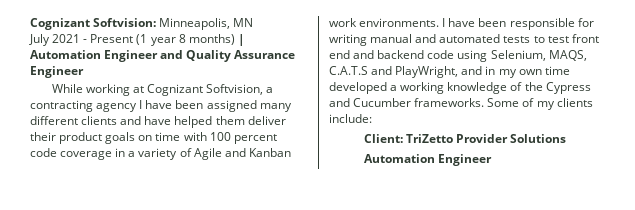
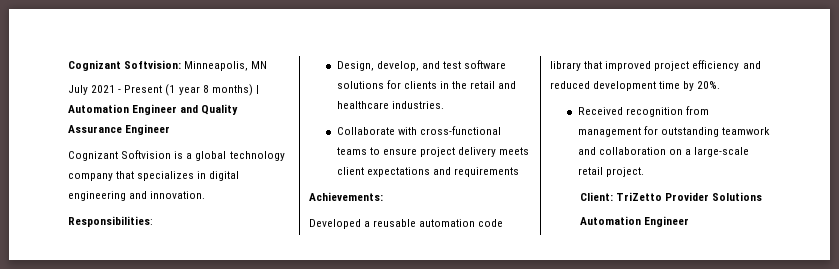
- While working at Cognizant Softvision, a contracting agency I have been assigned many different clients and have helped them deliver their product goals on time with 100 percent code coverage in a variety of Agile and Kanban work environments. I have been responsible for writing manual and automated tests to test front end and backend code using Selenium, MAQS, C.A.T.S and PlayWright, and in my own time developed a working knowledge of the Cypress and Cucumber frameworks. Some of my clients include:
+ Cognizant Softvision is a global technology company that specializes in digital engineering and innovation.
+ Responsibilities:
+ Design, develop, and test software solutions for clients in the retail and healthcare industries.
+ Collaborate with cross-functional teams to ensure project delivery meets client expectations and requirements
+ Achievements:
+ Developed a reusable automation code library that improved project efficiency and reduced development time by 20%.
+ Received recognition from management for outstanding teamwork and collaboration on a large-scale retail project.

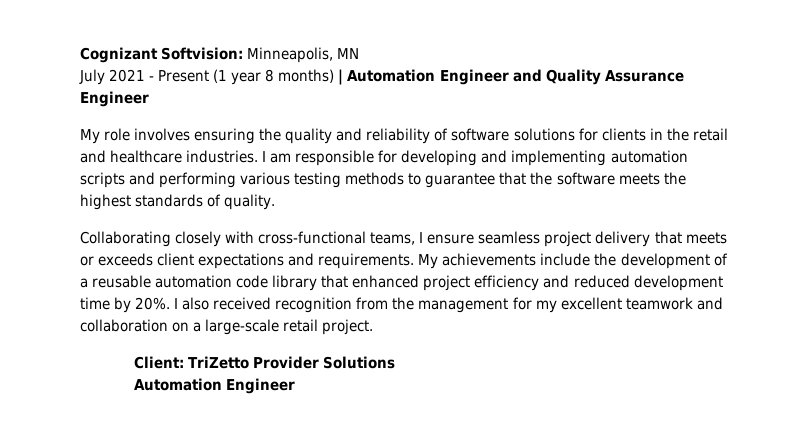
- Cognizant Softvision is a global technology company that specializes in digital engineering and innovation.
- Responsibilities:
- Design, develop, and test software solutions for clients in the retail and healthcare industries.
- Collaborate with cross-functional teams to ensure project delivery meets client expectations and requirements
- Achievements:
- Developed a reusable automation code library that improved project efficiency and reduced development time by 20%.
- Received recognition from management for outstanding teamwork and collaboration on a large-scale retail project.
+ My role involves ensuring the quality and reliability of software solutions for clients in the retail and healthcare industries. I am responsible for developing and implementing automation scripts and performing various testing methods to guarantee that the software meets the highest standards of quality.
+ Collaborating closely with cross-functional teams, I ensure seamless project delivery that meets or exceeds client expectations and requirements. My achievements include the development of a reusable automation code library that enhanced project efficiency and reduced development time by 20%. I also received recognition from the management for my excellent teamwork and collaboration on a large-scale retail project.

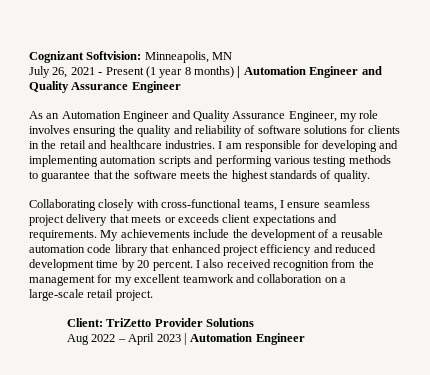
- July 2021 - Present (1 year 8 months) | Automation Engineer and Quality Assurance Engineer
+ July 26, 2021 - Present (1 year 8 months) | Automation Engineer and Quality Assurance Engineer
- My role involves ensuring the quality and reliability of software solutions for clients in the retail and healthcare industries.
+ As an Automation Engineer and Quality Assurance Engineer, my role involves ensuring the quality and reliability of software solutions for clients in the retail and healthcare industries.
- My achievements include the development of a reusable automation code library that enhanced project efficiency and reduced development time by 20%.
+ My achievements include the development of a reusable automation code library that enhanced project efficiency and reduced development time by 20 percent.
  Client: TriZetto Provider Solutions
- Automation Engineer
+ Aug 2022 – April 2023 | Automation Engineer

